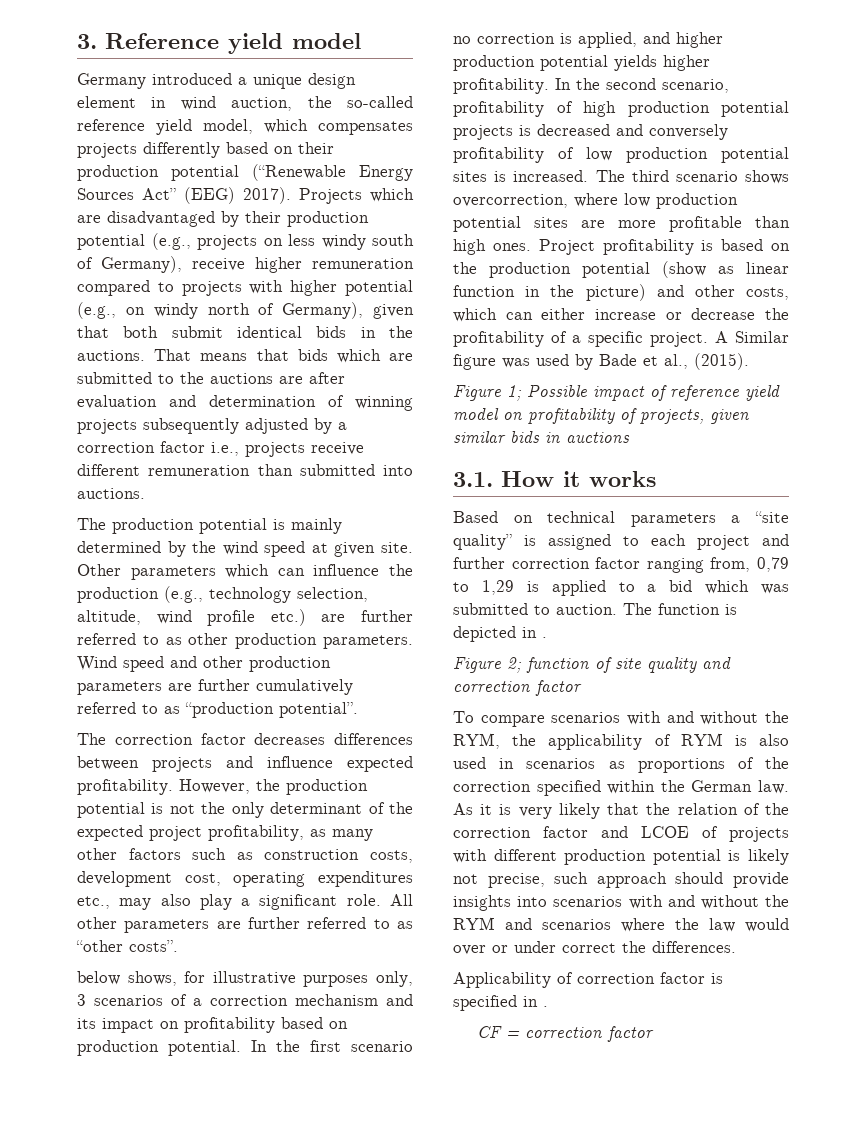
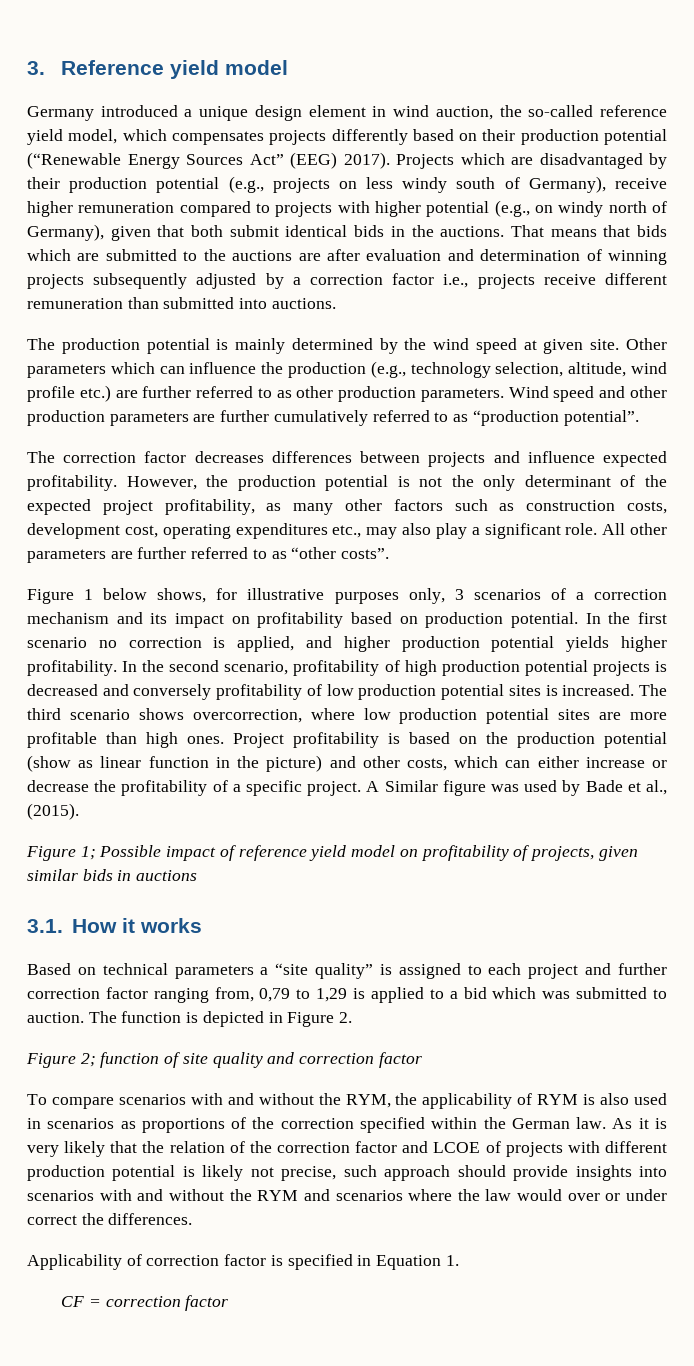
- below shows, for illustrative purposes only, 3 scenarios of a correction mechanism and its impact on profitability based on production potential.
+ Figure 1 below shows, for illustrative purposes only, 3 scenarios of a correction mechanism and its impact on profitability based on production potential.
- The function is depicted in .
+ The function is depicted in Figure 2.
- Applicability of correction factor is specified in .
+ Applicability of correction factor is specified in Equation 1.

